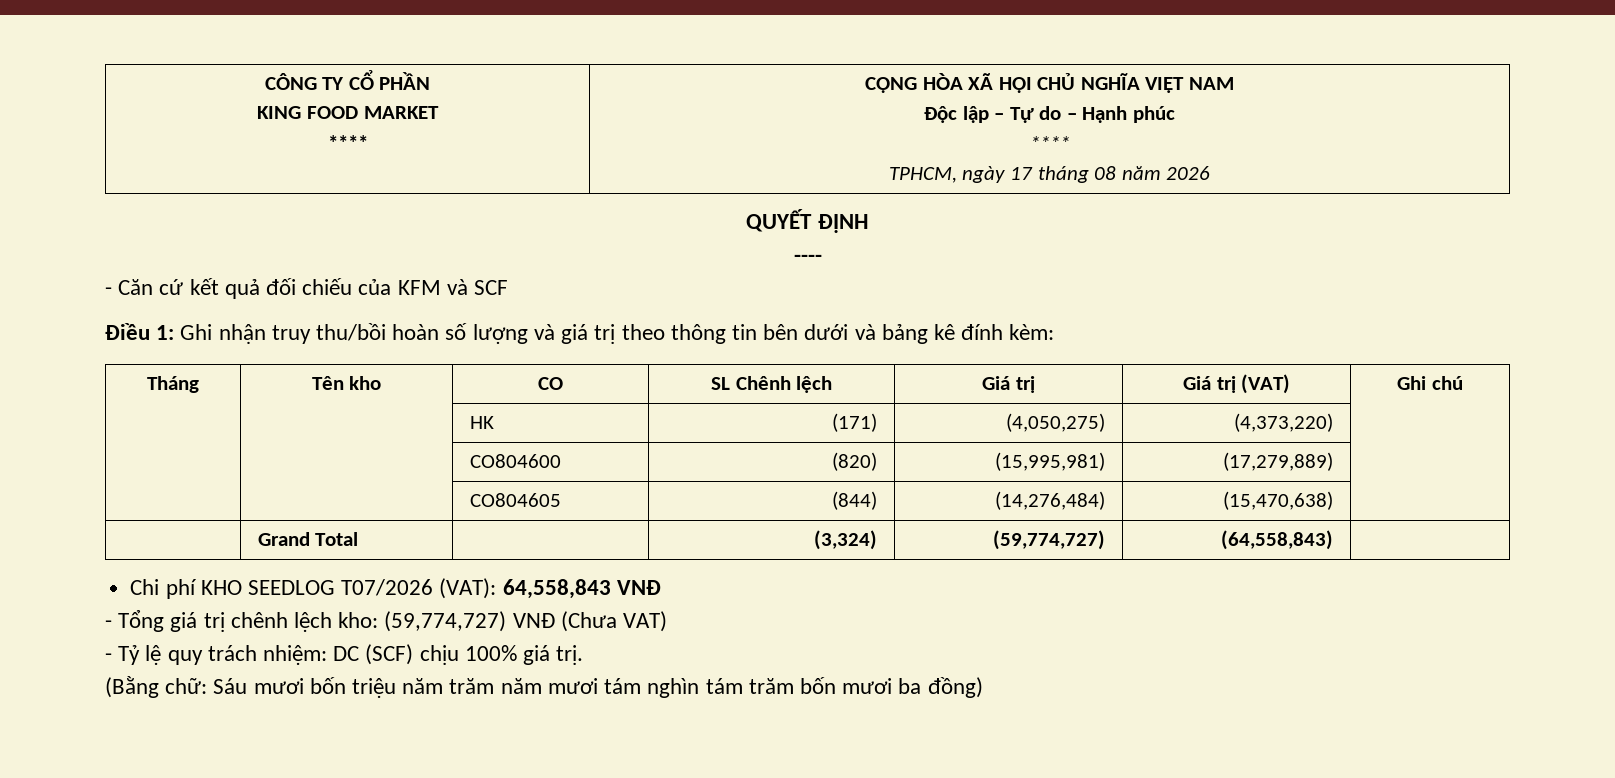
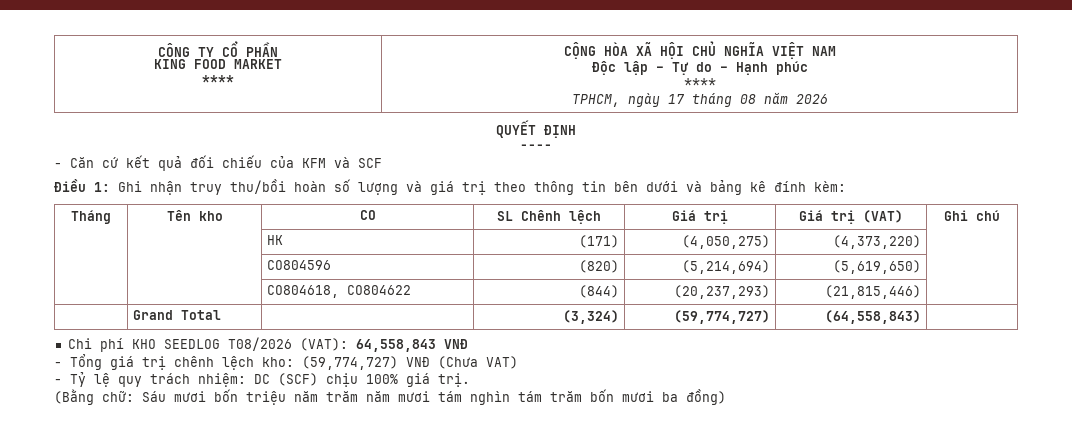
- | | CO804600 | (820) | (15,995,981) | (17,279,889) |
- | | CO804605 | (844) | (14,276,484) | (15,470,638) |
+ | | CO804596 | (820) | (5,214,694) | (5,619,650) |
+ | | CO804618, CO804622 | (844) | (20,237,293) | (21,815,446) |
- Chi phí KHO SEEDLOG T07/2026 (VAT): 64,558,843 VNĐ
+ Chi phí KHO SEEDLOG T08/2026 (VAT): 64,558,843 VNĐ

